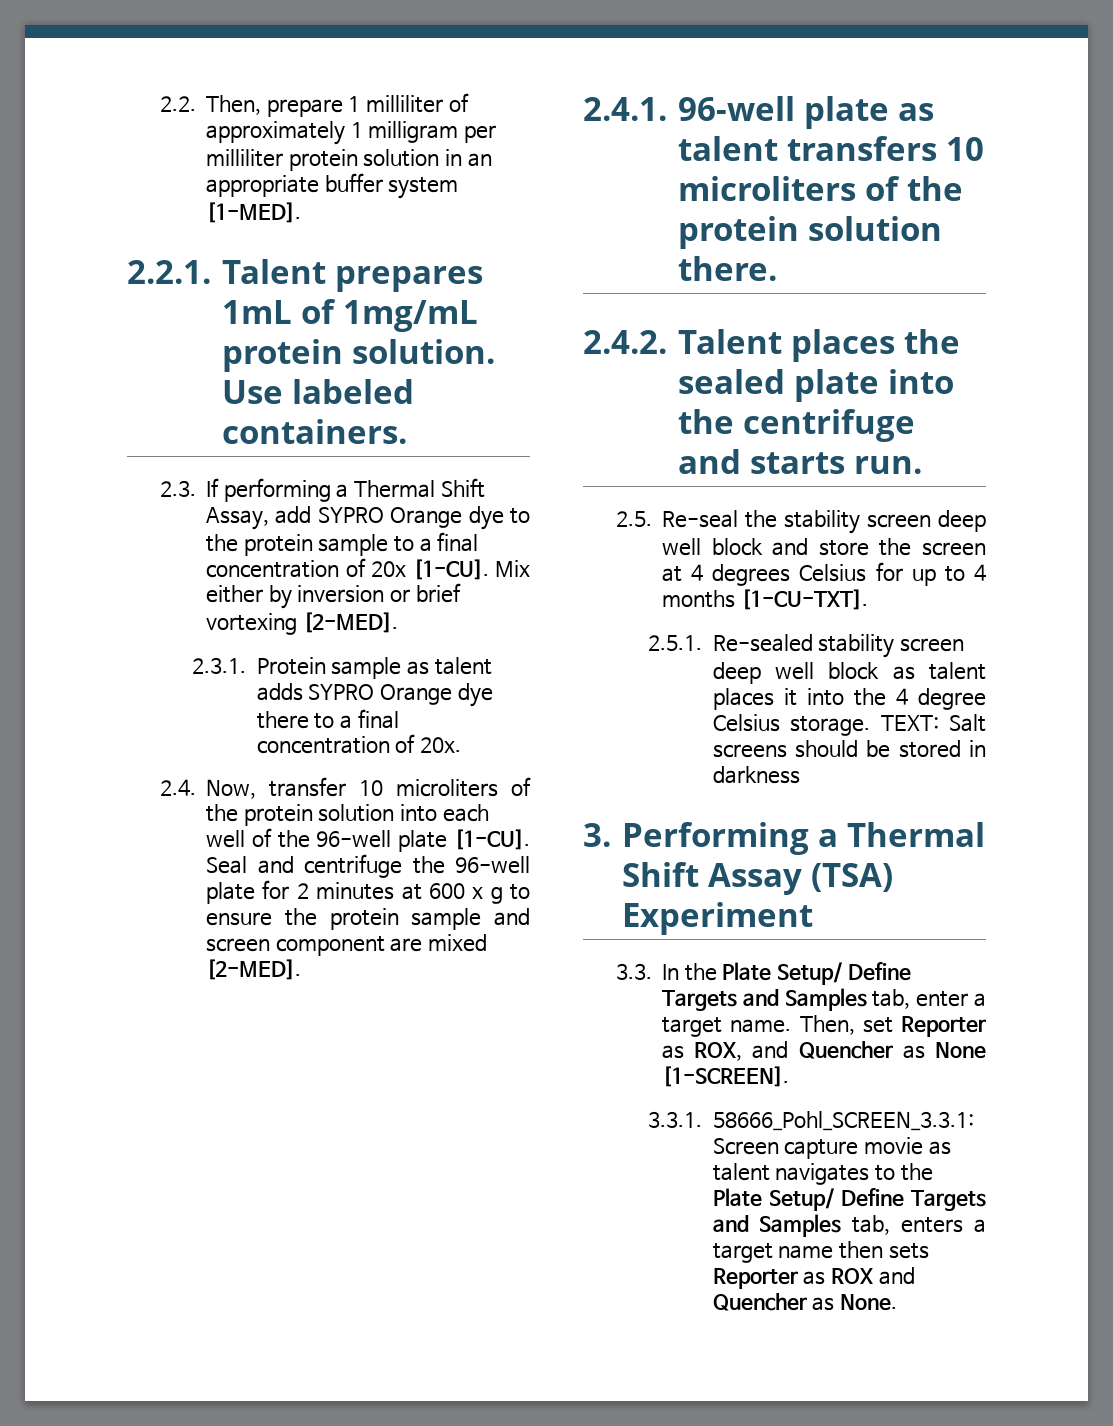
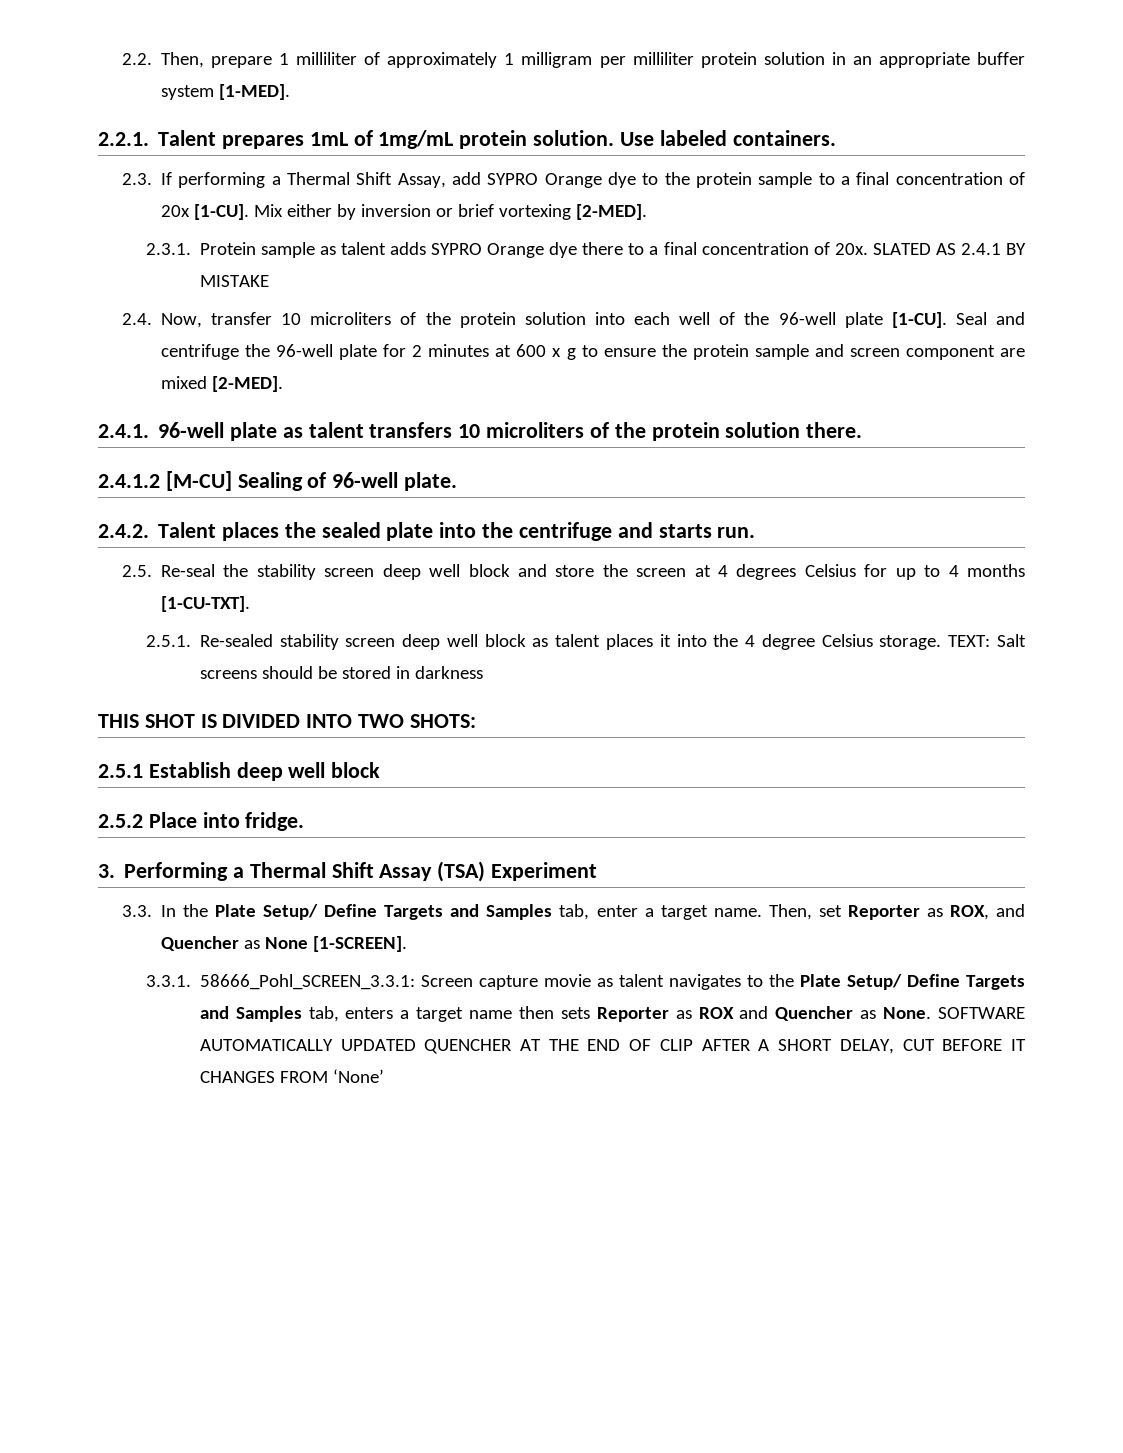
+ SLATED AS 2.4.1 BY MISTAKE
+ 2.4.1.2 [M-CU] Sealing of 96-well plate.
+ THIS SHOT IS DIVIDED INTO TWO SHOTS:
+ 2.5.1 Establish deep well block
+ 2.5.2 Place into fridge.
+ SOFTWARE AUTOMATICALLY UPDATED QUENCHER AT THE END OF CLIP AFTER A SHORT DELAY, CUT BEFORE IT CHANGES FROM ‘None’

